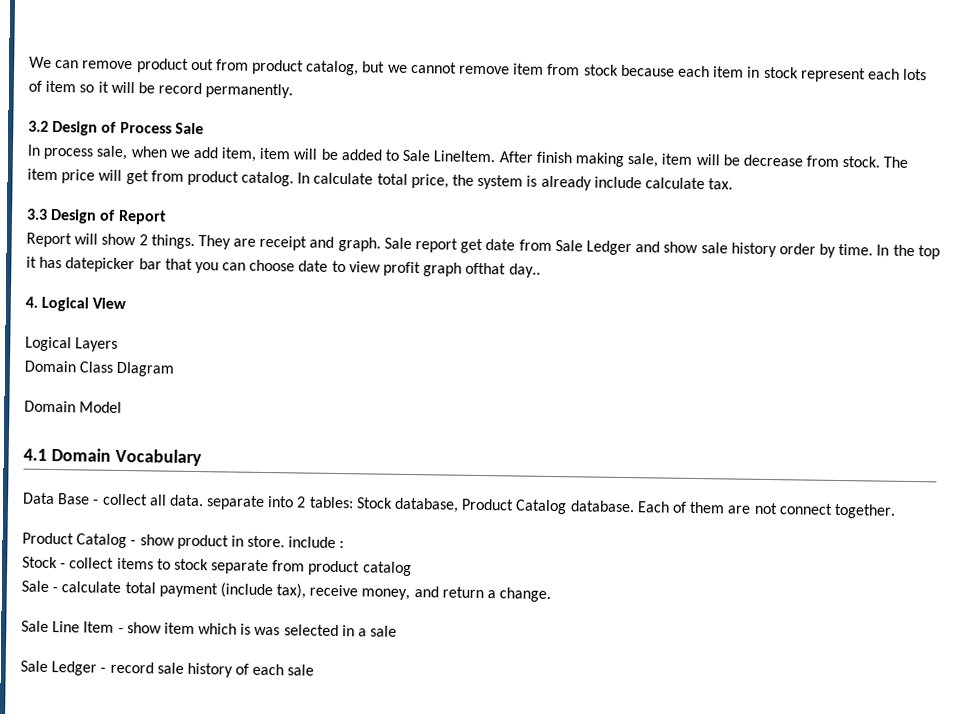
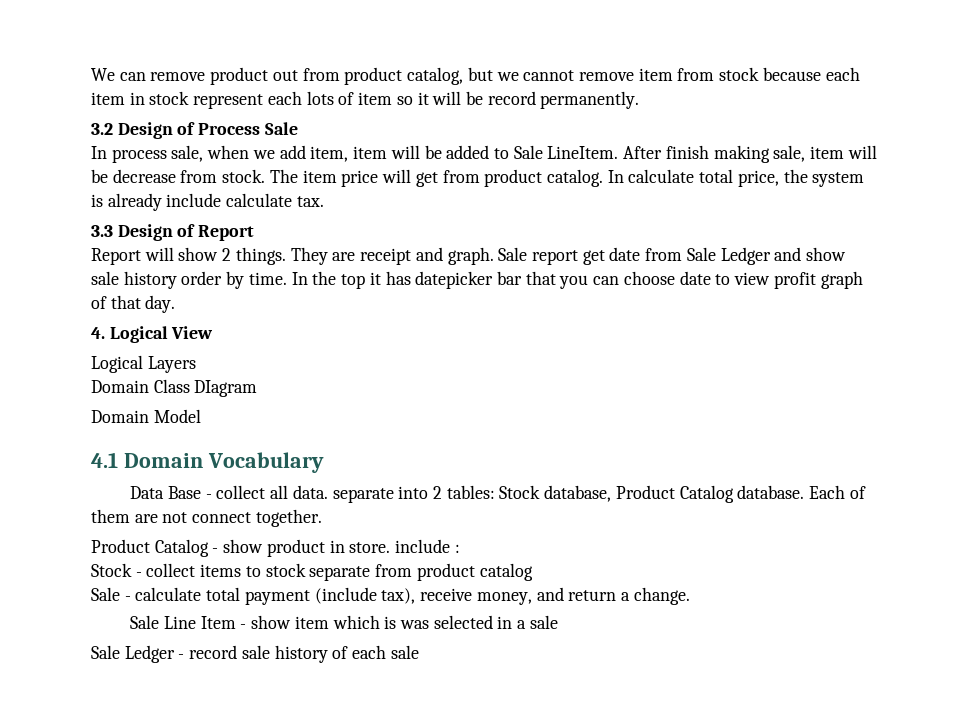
- In the top it has datepicker bar that you can choose date to view profit graph ofthat day..
+ In the top it has datepicker bar that you can choose date to view profit graph of that day.

